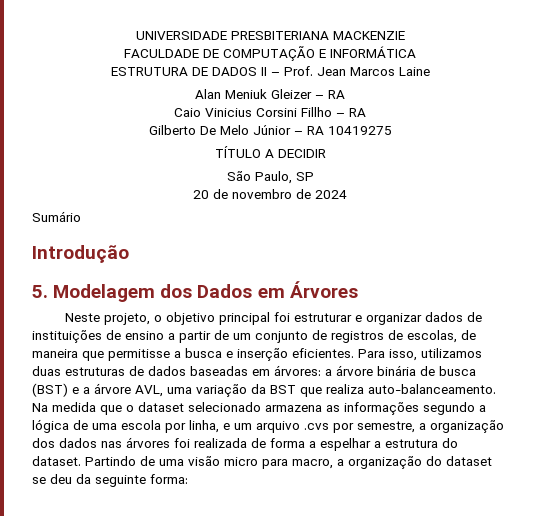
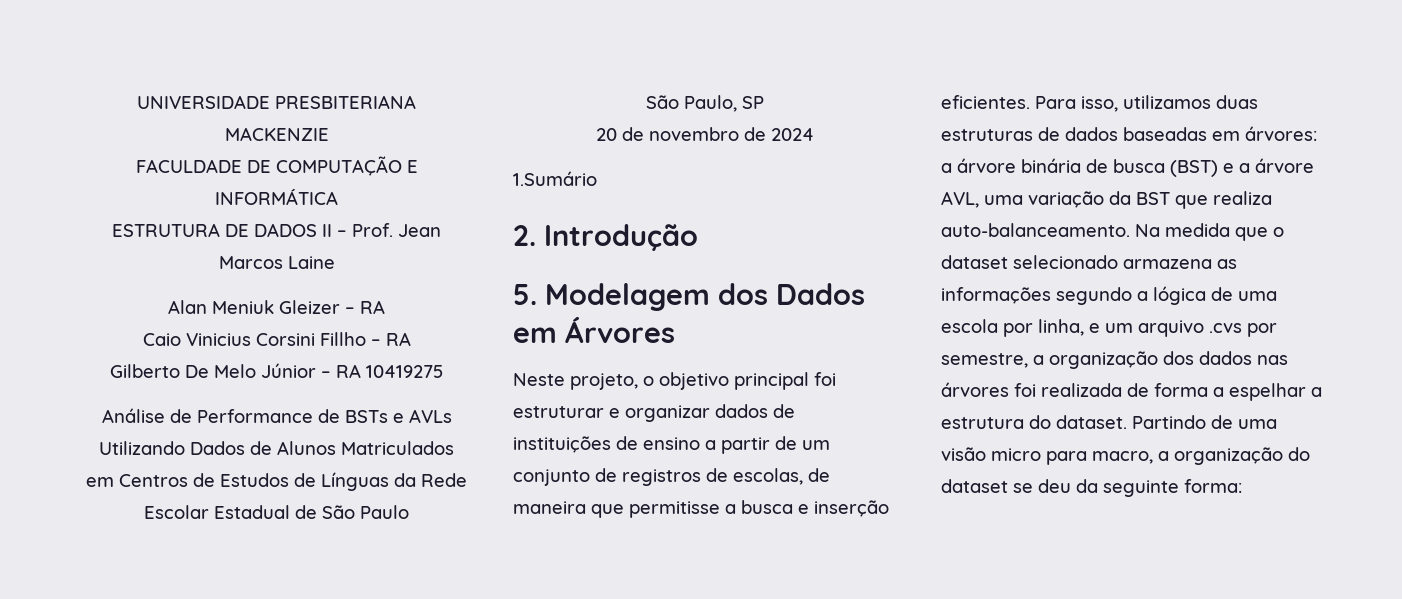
- TÍTULO A DECIDIR
+ Análise de Performance de BSTs e AVLs Utilizando Dados de Alunos Matriculados em Centros de Estudos de Línguas da Rede Escolar Estadual de São Paulo
- Sumário
- Introdução
+ 1.Sumário
+ 2. Introdução

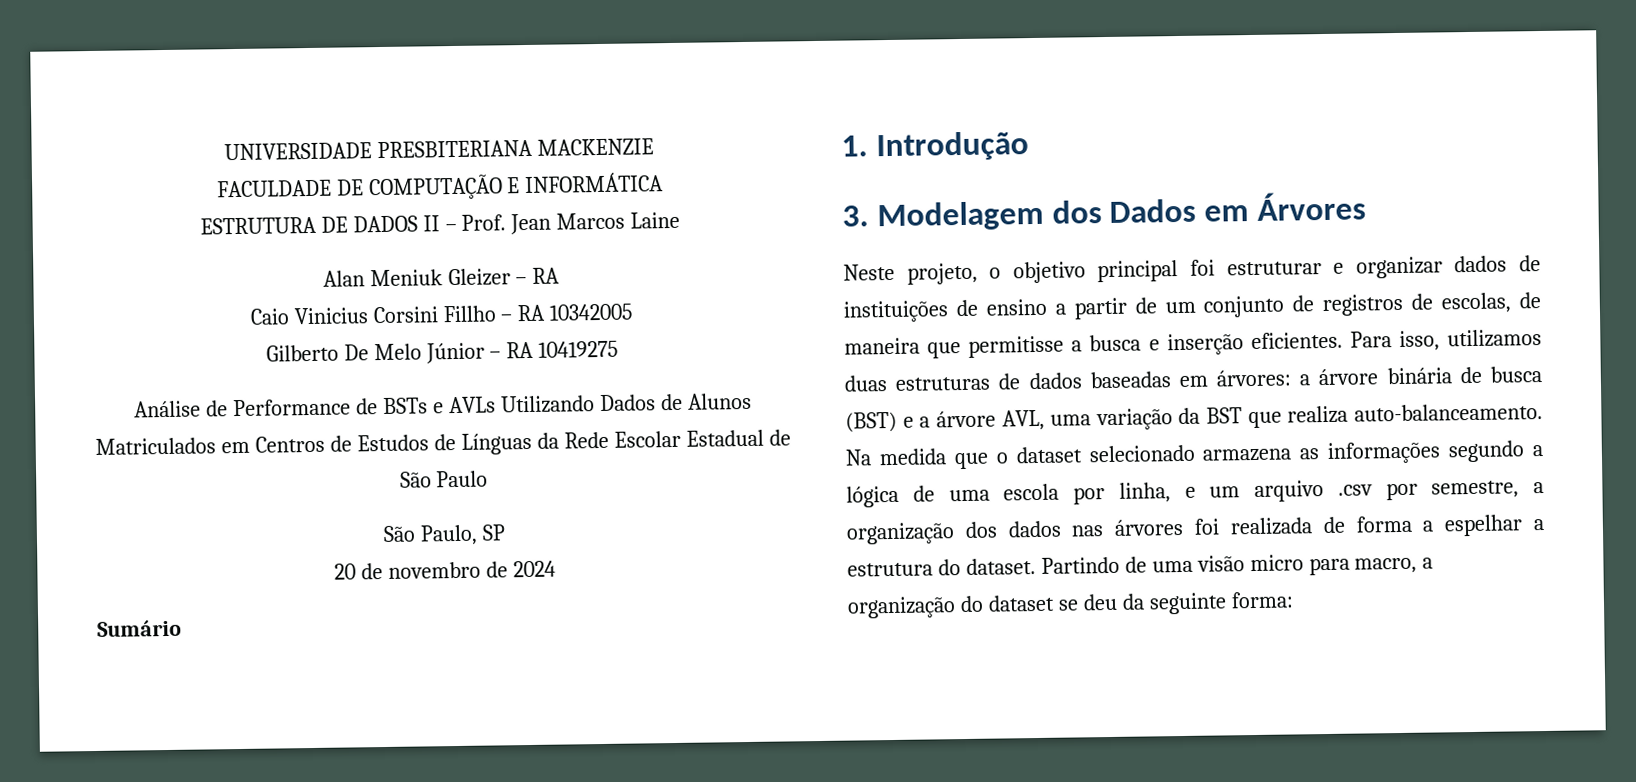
- Caio Vinicius Corsini Fillho – RA
+ Caio Vinicius Corsini Fillho – RA 10342005
- 1.Sumário
- 2. Introdução
+ Sumário
+ 1. Introdução
- 5. Modelagem dos Dados em Árvores
+ 3. Modelagem dos Dados em Árvores
- Na medida que o dataset selecionado armazena as informações segundo a lógica de uma escola por linha, e um arquivo .cvs por semestre, a organização dos dados nas árvores foi realizada de forma a espelhar a estrutura do dataset.
+ Na medida que o dataset selecionado armazena as informações segundo a lógica de uma escola por linha, e um arquivo .csv por semestre, a organização dos dados nas árvores foi realizada de forma a espelhar a estrutura do dataset.

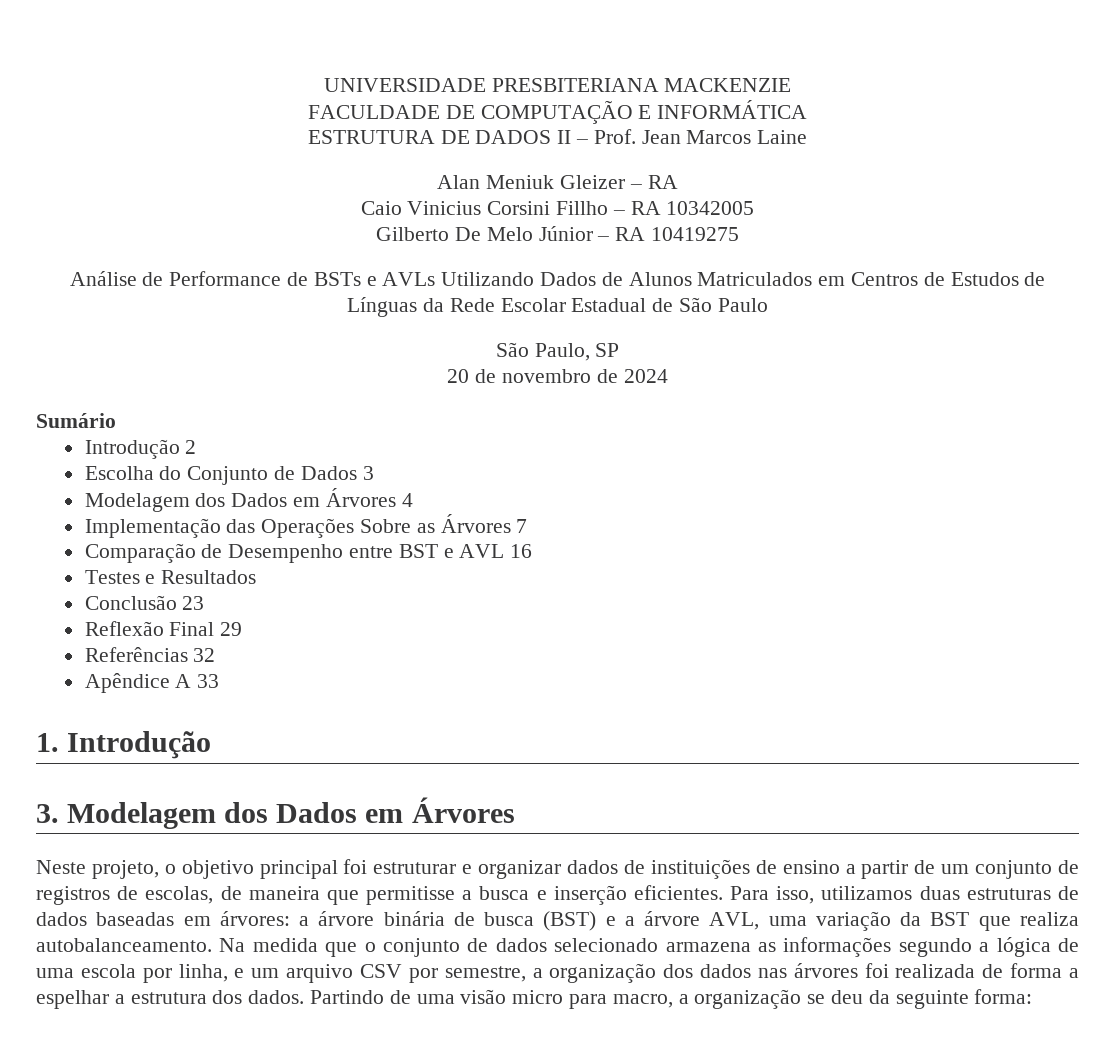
+ Introdução 2
+ Escolha do Conjunto de Dados 3
+ Modelagem dos Dados em Árvores 4
+ Implementação das Operações Sobre as Árvores 7
+ Comparação de Desempenho entre BST e AVL 16
+ Testes e Resultados
+ Conclusão 23
+ Reflexão Final 29
+ Referências 32
+ Apêndice A 33
- Para isso, utilizamos duas estruturas de dados baseadas em árvores: a árvore binária de busca (BST) e a árvore AVL, uma variação da BST que realiza auto-balanceamento.
+ Para isso, utilizamos duas estruturas de dados baseadas em árvores: a árvore binária de busca (BST) e a árvore AVL, uma variação da BST que realiza autobalanceamento.
- Na medida que o dataset selecionado armazena as informações segundo a lógica de uma escola por linha, e um arquivo .csv por semestre, a organização dos dados nas árvores foi realizada de forma a espelhar a estrutura do dataset.
+ Na medida que o conjunto de dados selecionado armazena as informações segundo a lógica de uma escola por linha, e um arquivo CSV por semestre, a organização dos dados nas árvores foi realizada de forma a espelhar a estrutura dos dados.
- Partindo de uma visão micro para macro, a organização do dataset se deu da seguinte forma:
+ Partindo de uma visão micro para macro, a organização se deu da seguinte forma:

